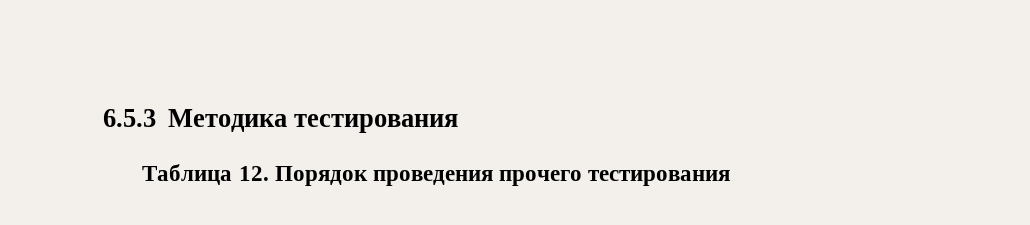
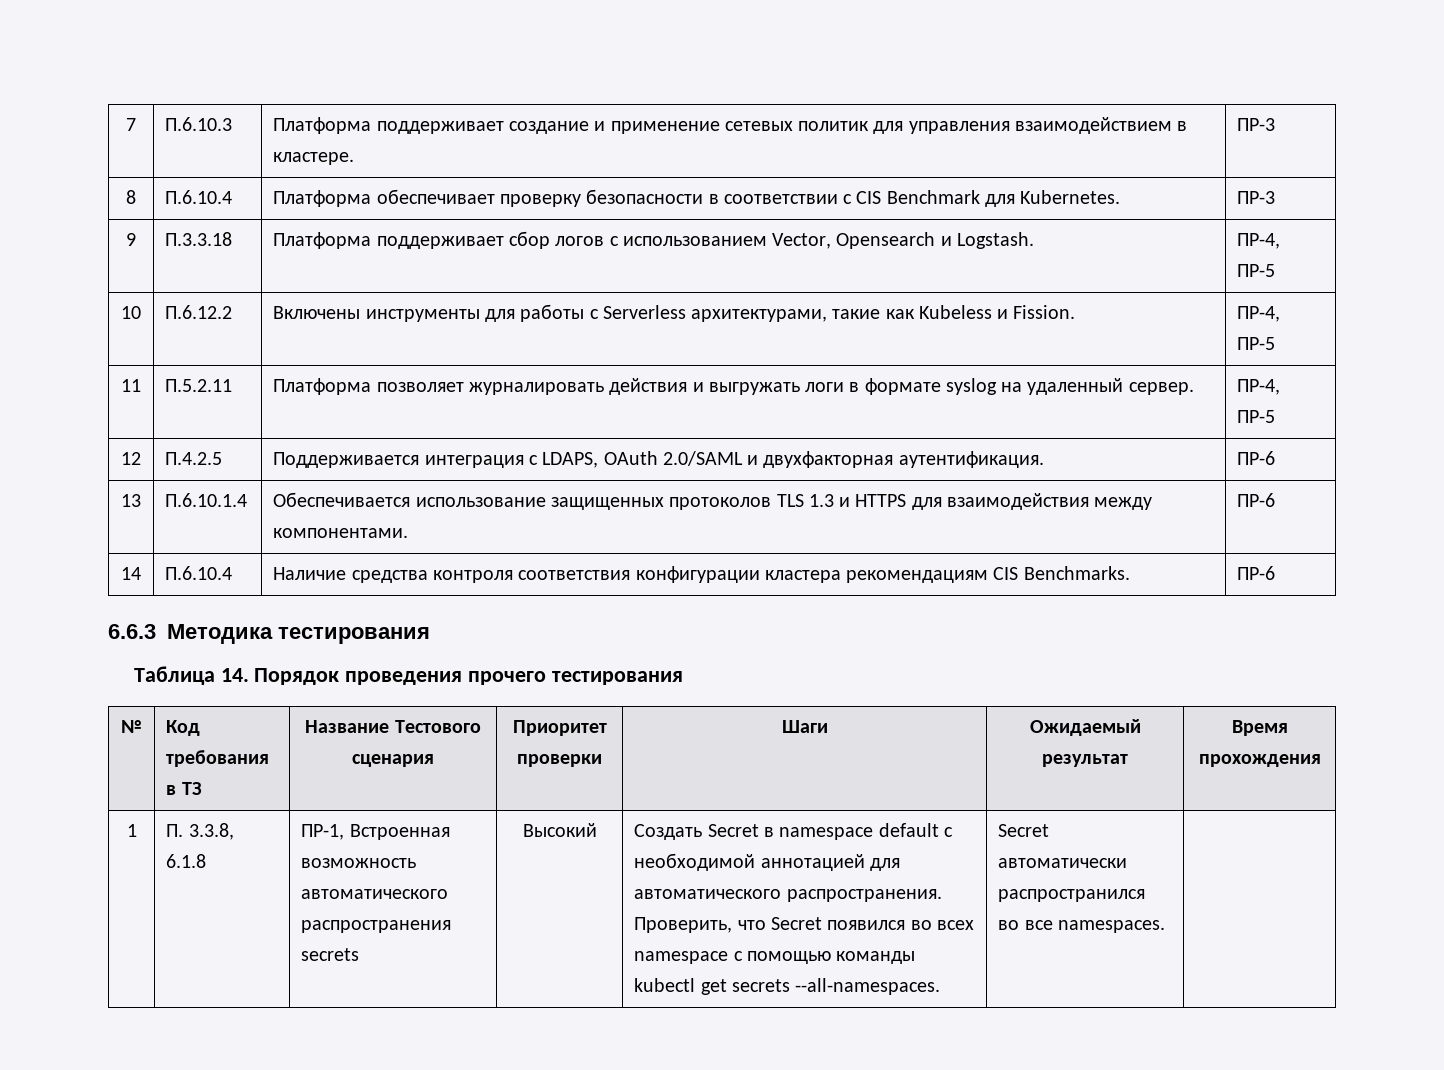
- 6.5.3 Методика тестирования
+ 7 | П.6.10.3 | Платформа поддерживает создание и применение сетевых политик для управления взаимодействием в кластере. | ПР-3
+ 8 | П.6.10.4 | Платформа обеспечивает проверку безопасности в соответствии с CIS Benchmark для Kubernetes. | ПР-3
+ 9 | П.3.3.18 | Платформа поддерживает сбор логов с использованием Vector, Opensearch и Logstash. | ПР-4, ПР-5
+ 10 | П.6.12.2 | Включены инструменты для работы с Serverless архитектурами, такие как Kubeless и Fission. | ПР-4, ПР-5
+ 11 | П.5.2.11 | Платформа позволяет журналировать действия и выгружать логи в формате syslog на удаленный сервер. | ПР-4, ПР-5
+ 12 | П.4.2.5 | Поддерживается интеграция с LDAPS, OAuth 2.0/SAML и двухфакторная аутентификация. | ПР-6
+ 13 | П.6.10.1.4 | Обеспечивается использование защищенных протоколов TLS 1.3 и HTTPS для взаимодействия между компонентами. | ПР-6
+ 14 | П.6.10.4 | Наличие средства контроля соответствия конфигурации кластера рекомендациям CIS Benchmarks. | ПР-6
+ 6.6.3 Методика тестирования
- Таблица 12. Порядок проведения прочего тестирования
+ Таблица 14. Порядок проведения прочего тестирования
+ № | Код требования в ТЗ | Название Тестового сценария | Приоритет проверки | Шаги | Ожидаемый результат | Время прохождения
+ 1 | П. 3.3.8, 6.1.8 | ПР-1, Встроенная возможность автоматического распространения secrets | Высокий | Создать Secret в namespace default с необходимой аннотацией для автоматического распространения. Проверить, что Secret появился во всех namespace с помощью команды kubectl get secrets --all-namespaces. | Secret автоматически распространился во все namespaces.

